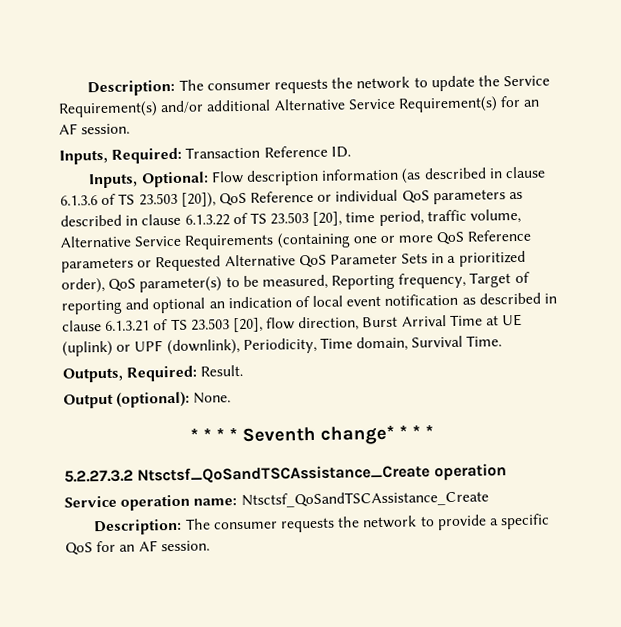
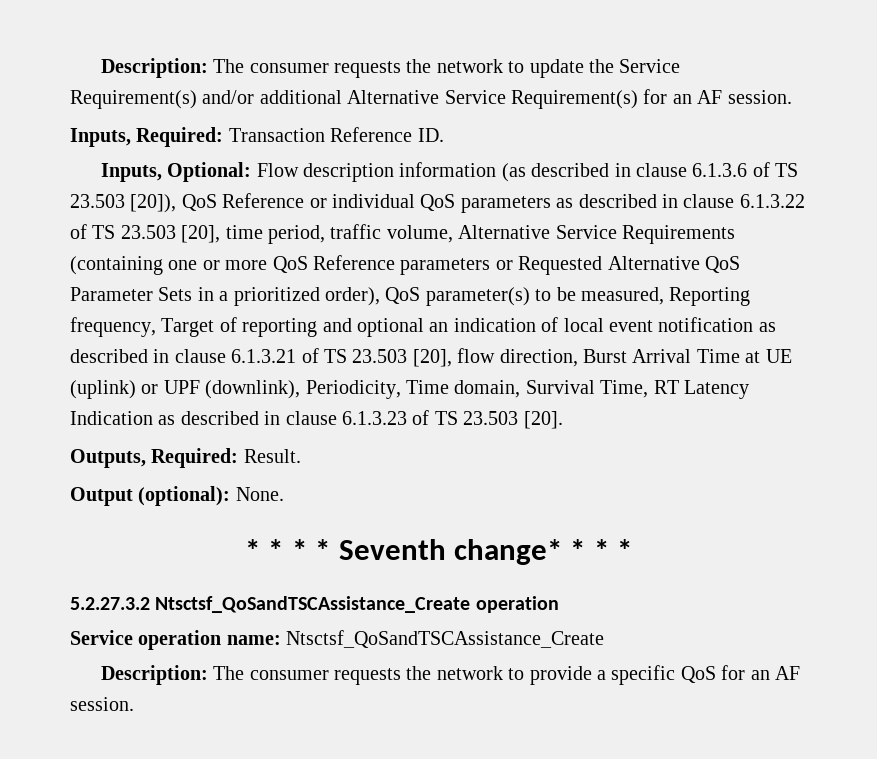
- Flow description information (as described in clause 6.1.3.6 of TS 23.503 [20]), QoS Reference or individual QoS parameters as described in clause 6.1.3.22 of TS 23.503 [20], time period, traffic volume, Alternative Service Requirements (containing one or more QoS Reference parameters or Requested Alternative QoS Parameter Sets in a prioritized order), QoS parameter(s) to be measured, Reporting frequency, Target of reporting and optional an indication of local event notification as described in clause 6.1.3.21 of TS 23.503 [20], flow direction, Burst Arrival Time at UE (uplink) or UPF (downlink), Periodicity, Time domain, Survival Time.
+ Flow description information (as described in clause 6.1.3.6 of TS 23.503 [20]), QoS Reference or individual QoS parameters as described in clause 6.1.3.22 of TS 23.503 [20], time period, traffic volume, Alternative Service Requirements (containing one or more QoS Reference parameters or Requested Alternative QoS Parameter Sets in a prioritized order), QoS parameter(s) to be measured, Reporting frequency, Target of reporting and optional an indication of local event notification as described in clause 6.1.3.21 of TS 23.503 [20], flow direction, Burst Arrival Time at UE (uplink) or UPF (downlink), Periodicity, Time domain, Survival Time, RT Latency Indication as described in clause 6.1.3.23 of TS 23.503 [20].

